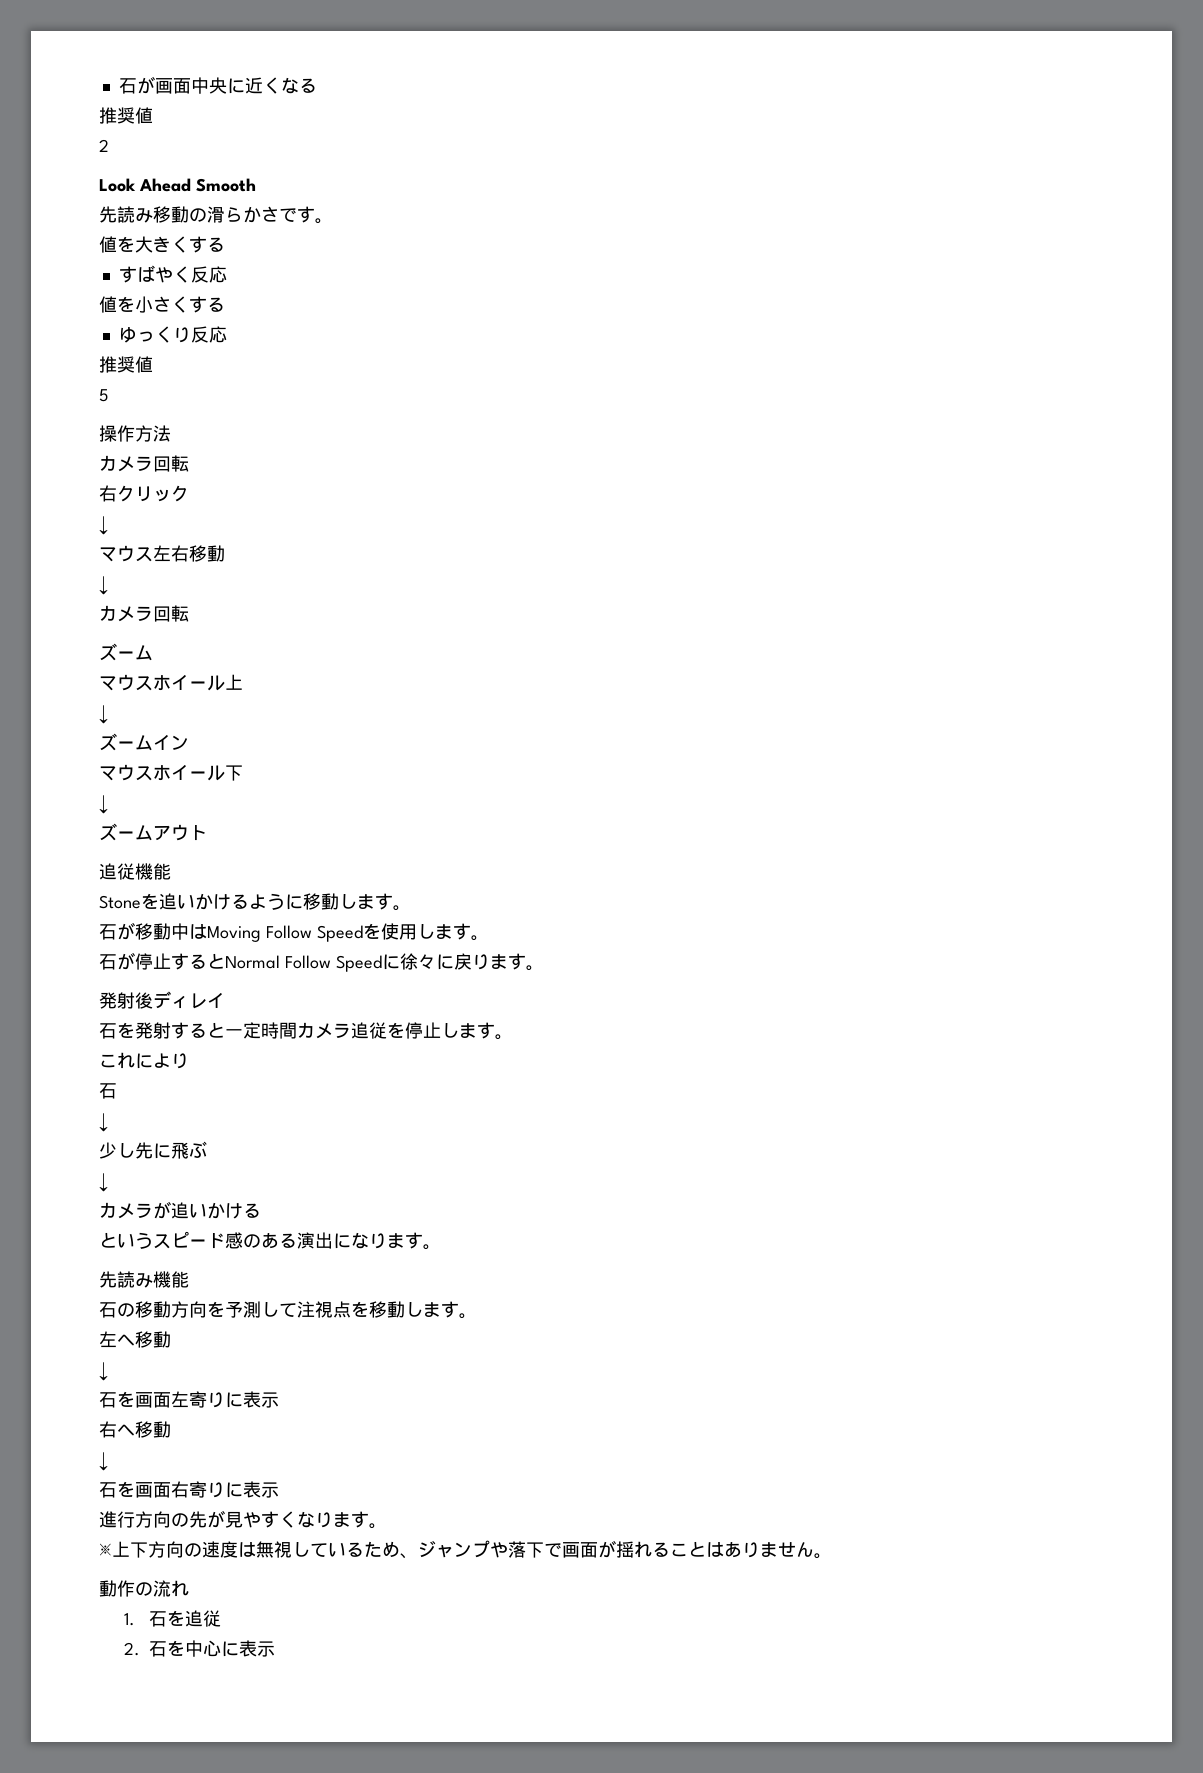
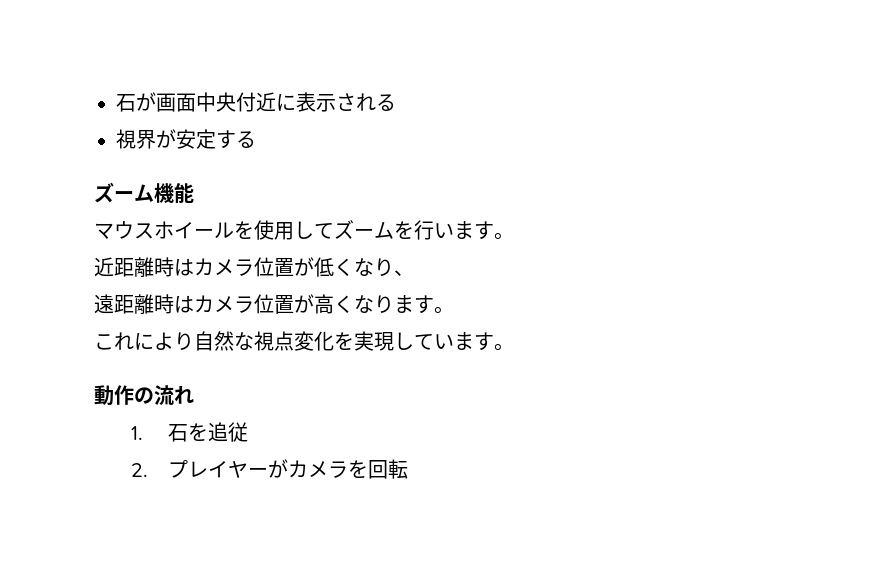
- 石が画面中央に近くなる
- 推奨値
- 2
- Look Ahead Smooth
- 先読み移動の滑らかさです。
- 値を大きくする
- すばやく反応
- 値を小さくする
- ゆっくり反応
- 推奨値
- 5
- 操作方法
- カメラ回転
- 右クリック
- ↓
- マウス左右移動
- ↓
- カメラ回転
- ズーム
- マウスホイール上
- ↓
- ズームイン
- マウスホイール下
- ↓
- ズームアウト
- 追従機能
- Stoneを追いかけるように移動します。
- 石が移動中はMoving Follow Speedを使用します。
- 石が停止するとNormal Follow Speedに徐々に戻ります。
- 発射後ディレイ
- 石を発射すると一定時間カメラ追従を停止します。
- これにより
- 石
- ↓
- 少し先に飛ぶ
- ↓
- カメラが追いかける
- というスピード感のある演出になります。
- 先読み機能
- 石の移動方向を予測して注視点を移動します。
- 左へ移動
- ↓
- 石を画面左寄りに表示
- 右へ移動
- ↓
- 石を画面右寄りに表示
- 進行方向の先が見やすくなります。
- ※上下方向の速度は無視しているため、ジャンプや落下で画面が揺れることはありません。
+ 石が画面中央付近に表示される
+ 視界が安定する
+ ズーム機能
+ マウスホイールを使用してズームを行います。
+ 近距離時はカメラ位置が低くなり、
+ 遠距離時はカメラ位置が高くなります。
+ これにより自然な視点変化を実現しています。
- 2.石を中心に表示
+ 2.プレイヤーがカメラを回転

